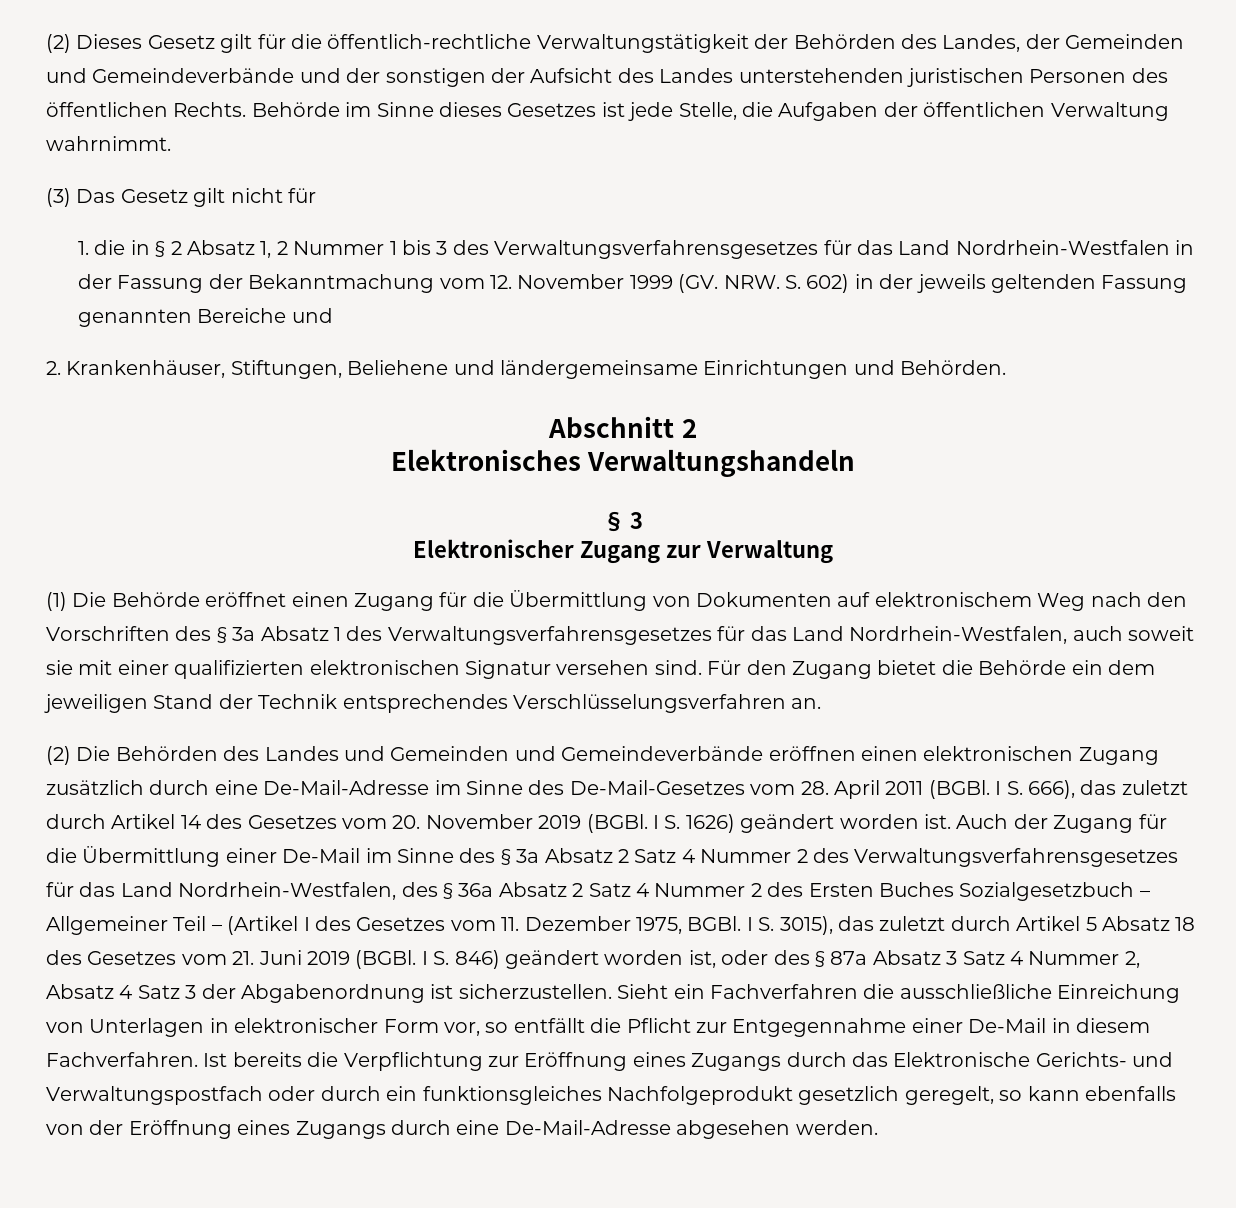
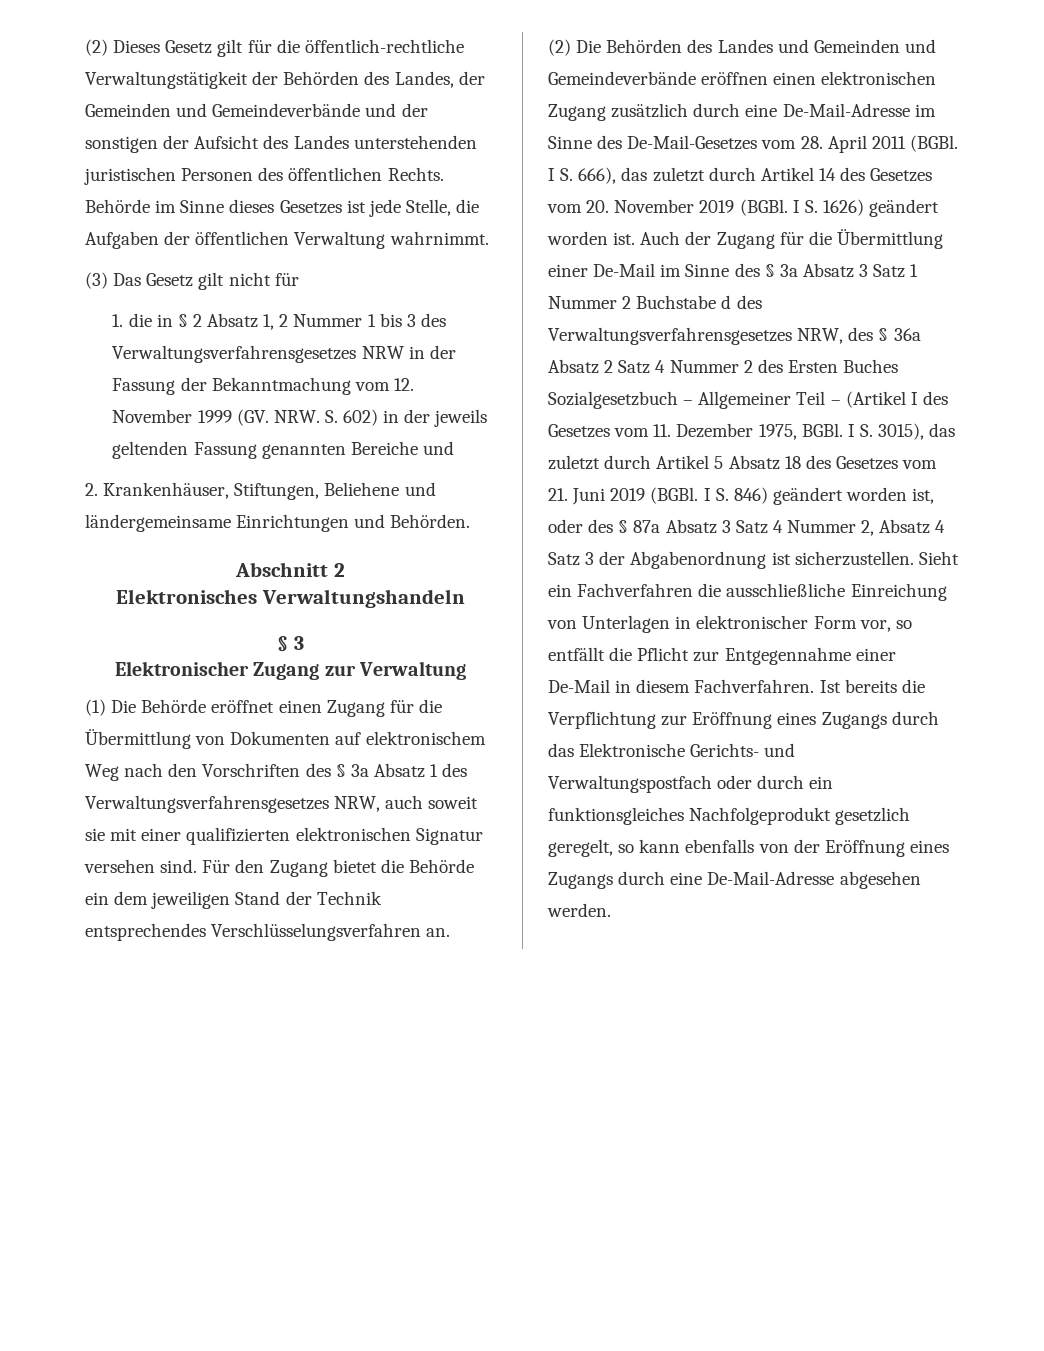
- 1. die in § 2 Absatz 1, 2 Nummer 1 bis 3 des Verwaltungsverfahrensgesetzes für das Land Nordrhein-Westfalen in der Fassung der Bekanntmachung vom 12. November 1999 (GV. NRW. S. 602) in der jeweils geltenden Fassung genannten Bereiche und
+ 1. die in § 2 Absatz 1, 2 Nummer 1 bis 3 des Verwaltungsverfahrensgesetzes NRW in der Fassung der Bekanntmachung vom 12. November 1999 (GV. NRW. S. 602) in der jeweils geltenden Fassung genannten Bereiche und
- (1) Die Behörde eröffnet einen Zugang für die Übermittlung von Dokumenten auf elektronischem Weg nach den Vorschriften des § 3a Absatz 1 des Verwaltungsverfahrensgesetzes für das Land Nordrhein-Westfalen, auch soweit sie mit einer qualifizierten elektronischen Signatur versehen sind.
+ (1) Die Behörde eröffnet einen Zugang für die Übermittlung von Dokumenten auf elektronischem Weg nach den Vorschriften des § 3a Absatz 1 des Verwaltungsverfahrensgesetzes NRW, auch soweit sie mit einer qualifizierten elektronischen Signatur versehen sind.
- Auch der Zugang für die Übermittlung einer De-Mail im Sinne des § 3a Absatz 2 Satz 4 Nummer 2 des Verwaltungsverfahrensgesetzes für das Land Nordrhein-Westfalen, des § 36a Absatz 2 Satz 4 Nummer 2 des Ersten Buches Sozialgesetzbuch – Allgemeiner Teil – (Artikel I des Gesetzes vom 11. Dezember 1975, BGBl.
+ Auch der Zugang für die Übermittlung einer De-Mail im Sinne des § 3a Absatz 3 Satz 1 Nummer 2 Buchstabe d des Verwaltungsverfahrensgesetzes NRW, des § 36a Absatz 2 Satz 4 Nummer 2 des Ersten Buches Sozialgesetzbuch – Allgemeiner Teil – (Artikel I des Gesetzes vom 11. Dezember 1975, BGBl.

